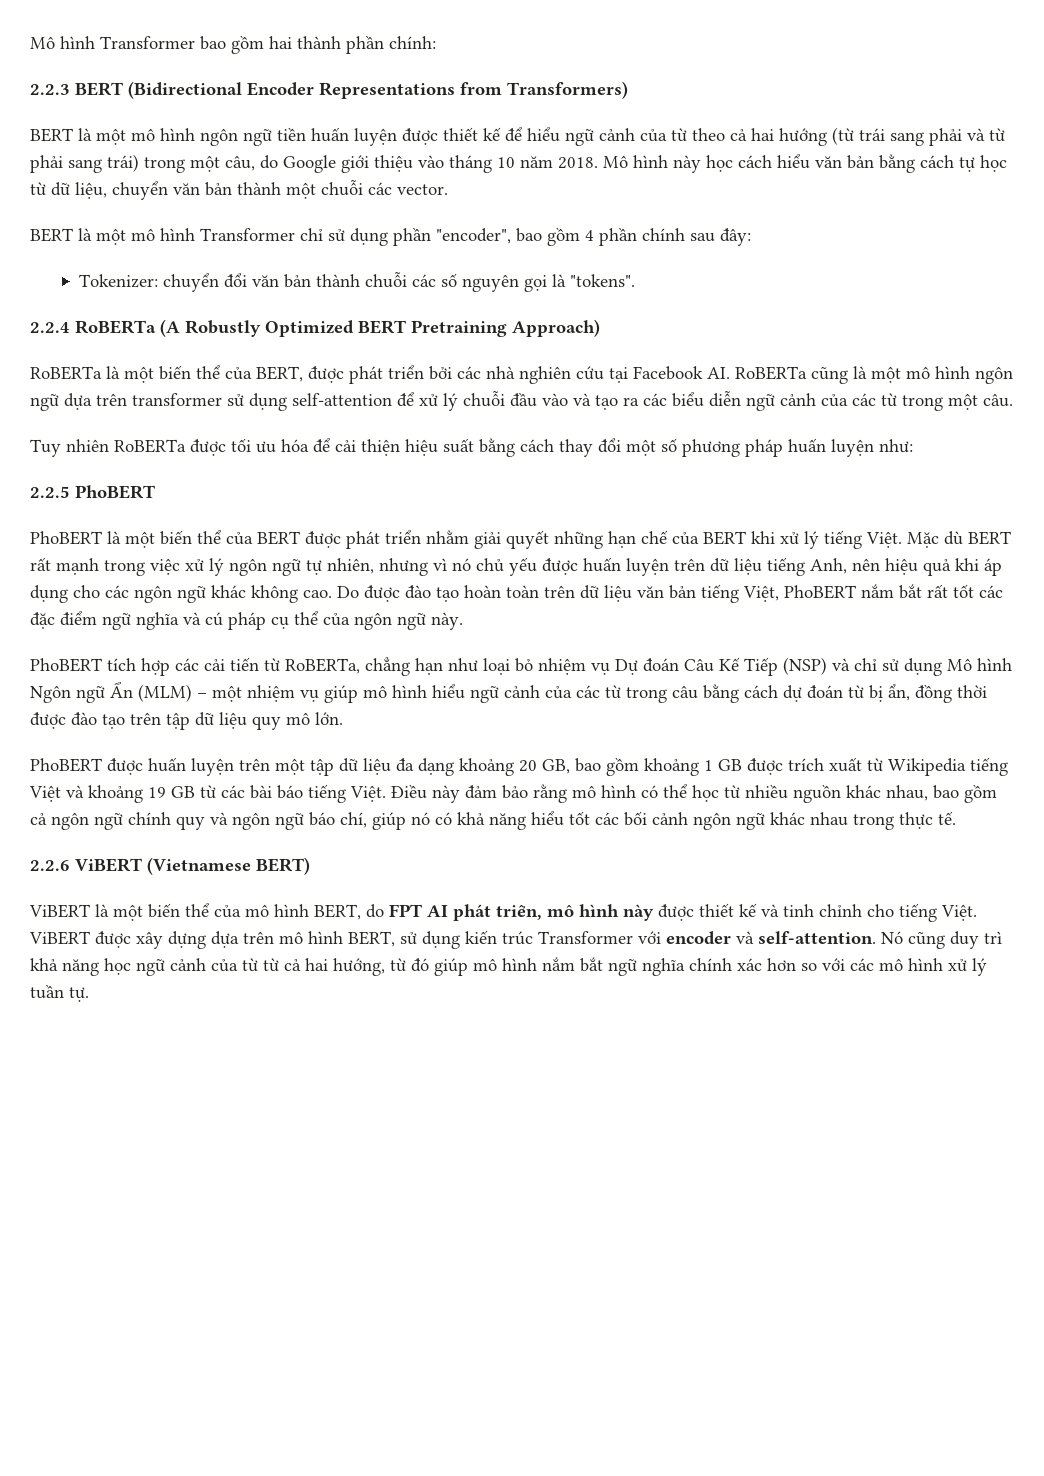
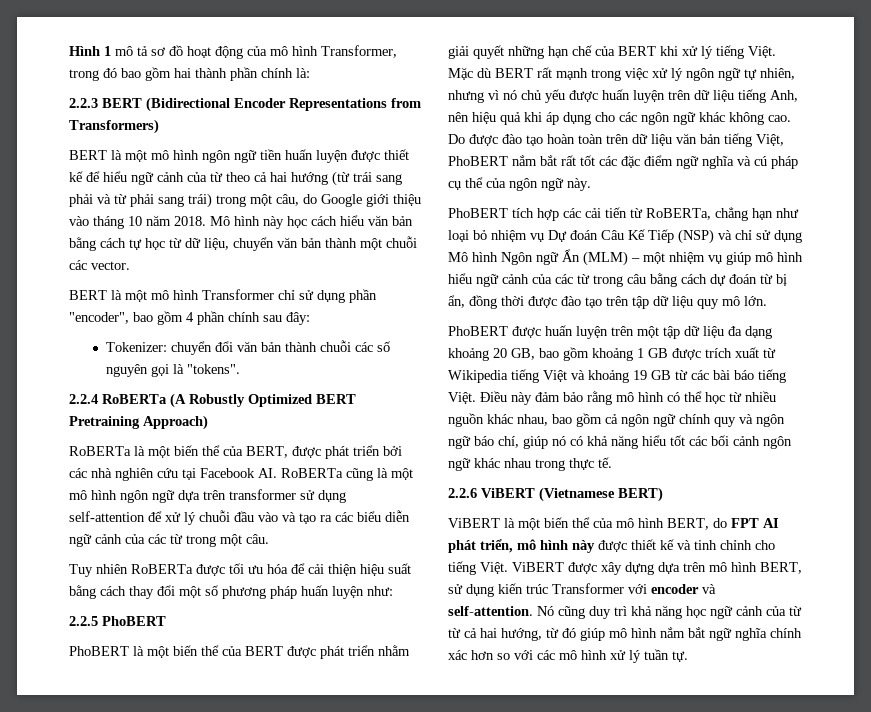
- Mô hình Transformer bao gồm hai thành phần chính:
+ Hình 1 mô tả sơ đồ hoạt động của mô hình Transformer, trong đó bao gồm hai thành phần chính là:

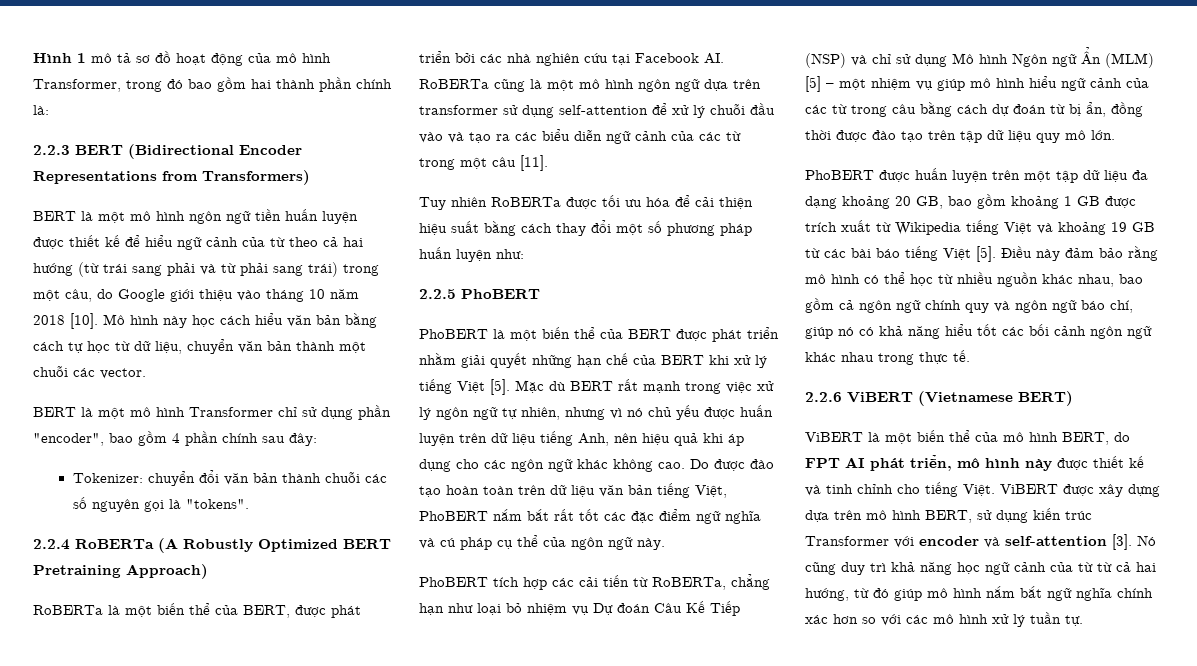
- BERT là một mô hình ngôn ngữ tiền huấn luyện được thiết kế để hiểu ngữ cảnh của từ theo cả hai hướng (từ trái sang phải và từ phải sang trái) trong một câu, do Google giới thiệu vào tháng 10 năm 2018.
+ BERT là một mô hình ngôn ngữ tiền huấn luyện được thiết kế để hiểu ngữ cảnh của từ theo cả hai hướng (từ trái sang phải và từ phải sang trái) trong một câu, do Google giới thiệu vào tháng 10 năm 2018 [10].
- RoBERTa là một biến thể của BERT, được phát triển bởi các nhà nghiên cứu tại Facebook AI. RoBERTa cũng là một mô hình ngôn ngữ dựa trên transformer sử dụng self-attention để xử lý chuỗi đầu vào và tạo ra các biểu diễn ngữ cảnh của các từ trong một câu.
+ RoBERTa là một biến thể của BERT, được phát triển bởi các nhà nghiên cứu tại Facebook AI. RoBERTa cũng là một mô hình ngôn ngữ dựa trên transformer sử dụng self-attention để xử lý chuỗi đầu vào và tạo ra các biểu diễn ngữ cảnh của các từ trong một câu [11].
- PhoBERT là một biến thể của BERT được phát triển nhằm giải quyết những hạn chế của BERT khi xử lý tiếng Việt.
+ PhoBERT là một biến thể của BERT được phát triển nhằm giải quyết những hạn chế của BERT khi xử lý tiếng Việt [5].
- PhoBERT tích hợp các cải tiến từ RoBERTa, chẳng hạn như loại bỏ nhiệm vụ Dự đoán Câu Kế Tiếp (NSP) và chỉ sử dụng Mô hình Ngôn ngữ Ẩn (MLM) – một nhiệm vụ giúp mô hình hiểu ngữ cảnh của các từ trong câu bằng cách dự đoán từ bị ẩn, đồng thời được đào tạo trên tập dữ liệu quy mô lớn.
+ PhoBERT tích hợp các cải tiến từ RoBERTa, chẳng hạn như loại bỏ nhiệm vụ Dự đoán Câu Kế Tiếp (NSP) và chỉ sử dụng Mô hình Ngôn ngữ Ẩn (MLM) [5] – một nhiệm vụ giúp mô hình hiểu ngữ cảnh của các từ trong câu bằng cách dự đoán từ bị ẩn, đồng thời được đào tạo trên tập dữ liệu quy mô lớn.
- PhoBERT được huấn luyện trên một tập dữ liệu đa dạng khoảng 20 GB, bao gồm khoảng 1 GB được trích xuất từ Wikipedia tiếng Việt và khoảng 19 GB từ các bài báo tiếng Việt.
+ PhoBERT được huấn luyện trên một tập dữ liệu đa dạng khoảng 20 GB, bao gồm khoảng 1 GB được trích xuất từ Wikipedia tiếng Việt và khoảng 19 GB từ các bài báo tiếng Việt [5].
- ViBERT được xây dựng dựa trên mô hình BERT, sử dụng kiến trúc Transformer với encoder và self-attention.
+ ViBERT được xây dựng dựa trên mô hình BERT, sử dụng kiến trúc Transformer với encoder và self-attention [3].

